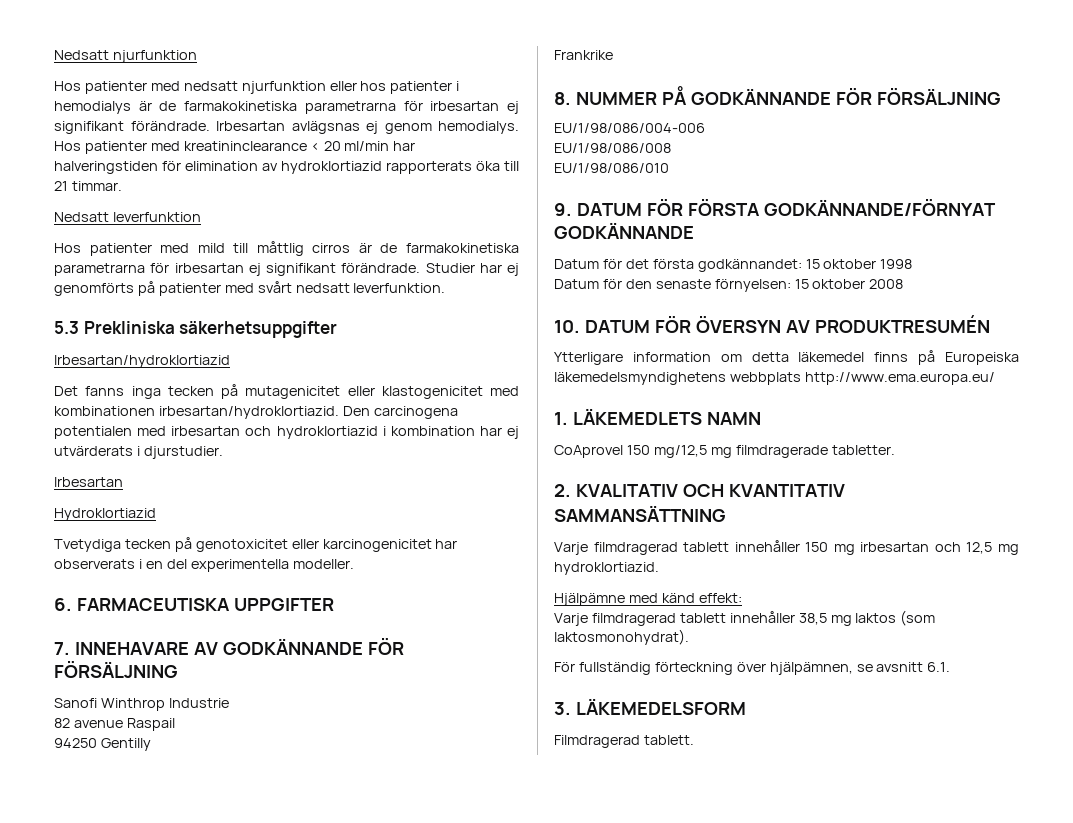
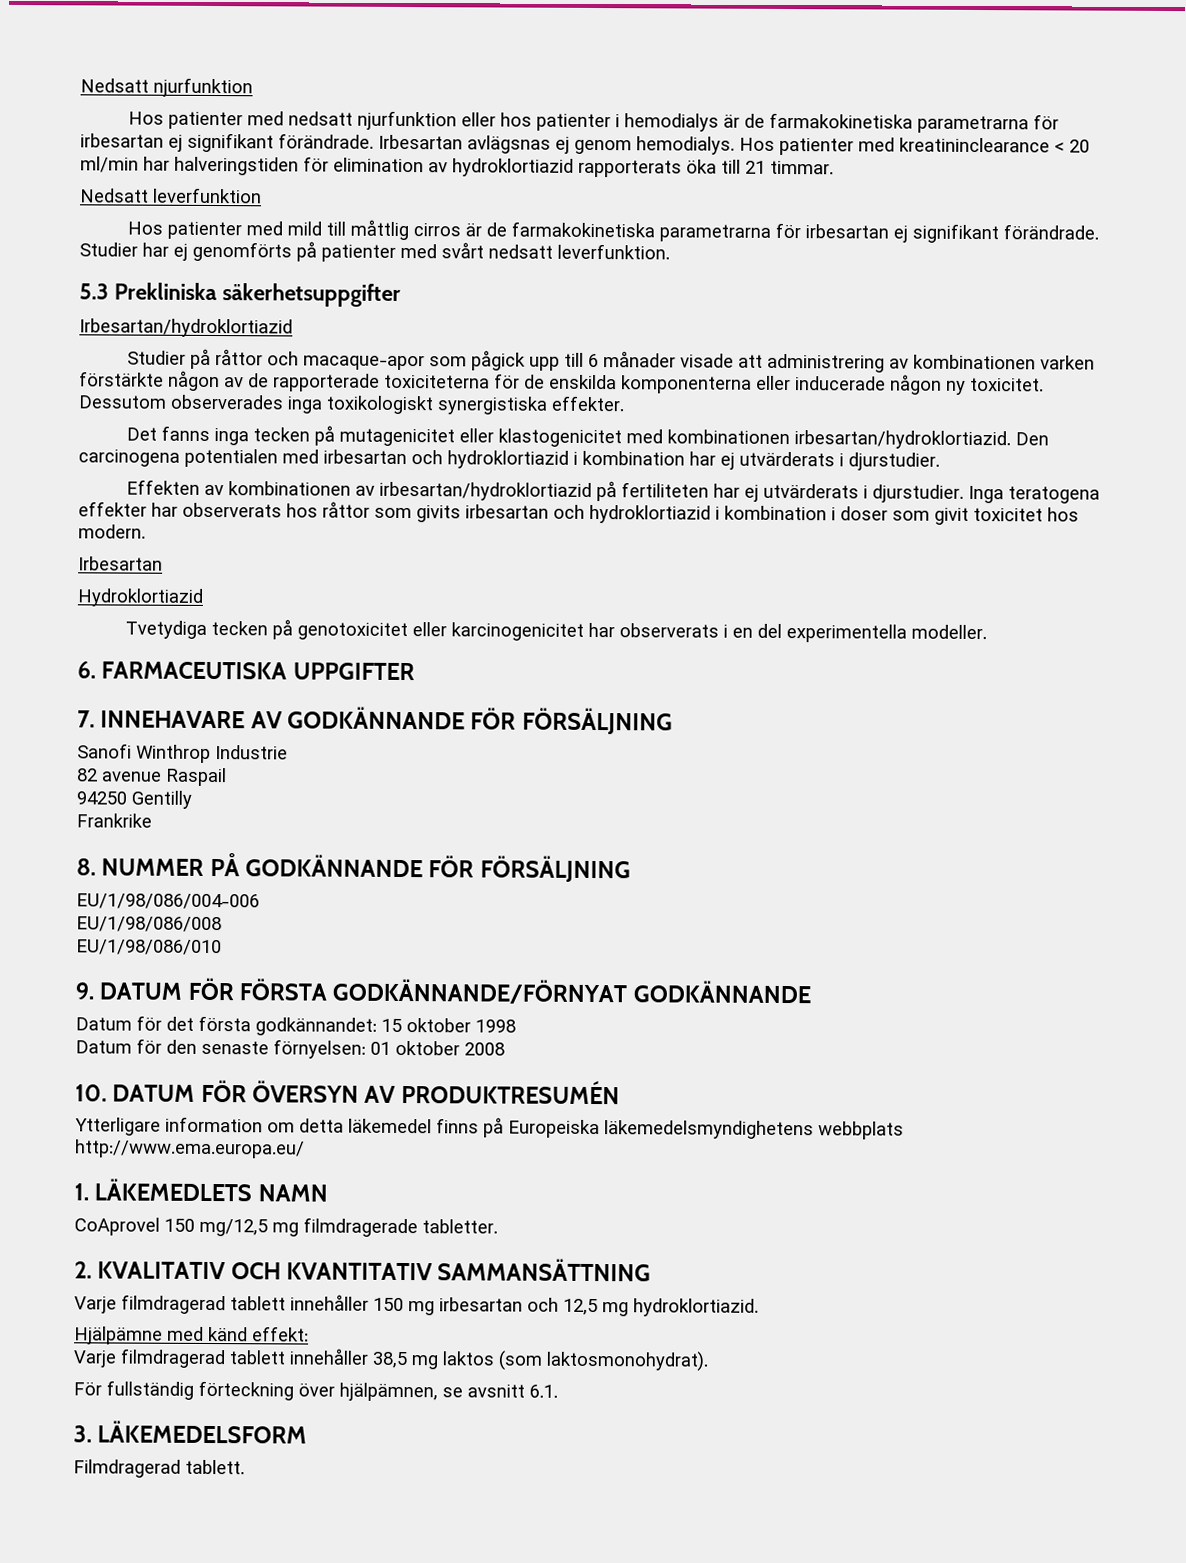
+ Studier på råttor och macaque-apor som pågick upp till 6 månader visade att administrering av kombinationen varken förstärkte någon av de rapporterade toxiciteterna för de enskilda komponenterna eller inducerade någon ny toxicitet. Dessutom observerades inga toxikologiskt synergistiska effekter.
+ Effekten av kombinationen av irbesartan/hydroklortiazid på fertiliteten har ej utvärderats i djurstudier. Inga teratogena effekter har observerats hos råttor som givits irbesartan och hydroklortiazid i kombination i doser som givit toxicitet hos modern.
- Datum för den senaste förnyelsen: 15 oktober 2008
+ Datum för den senaste förnyelsen: 01 oktober 2008

